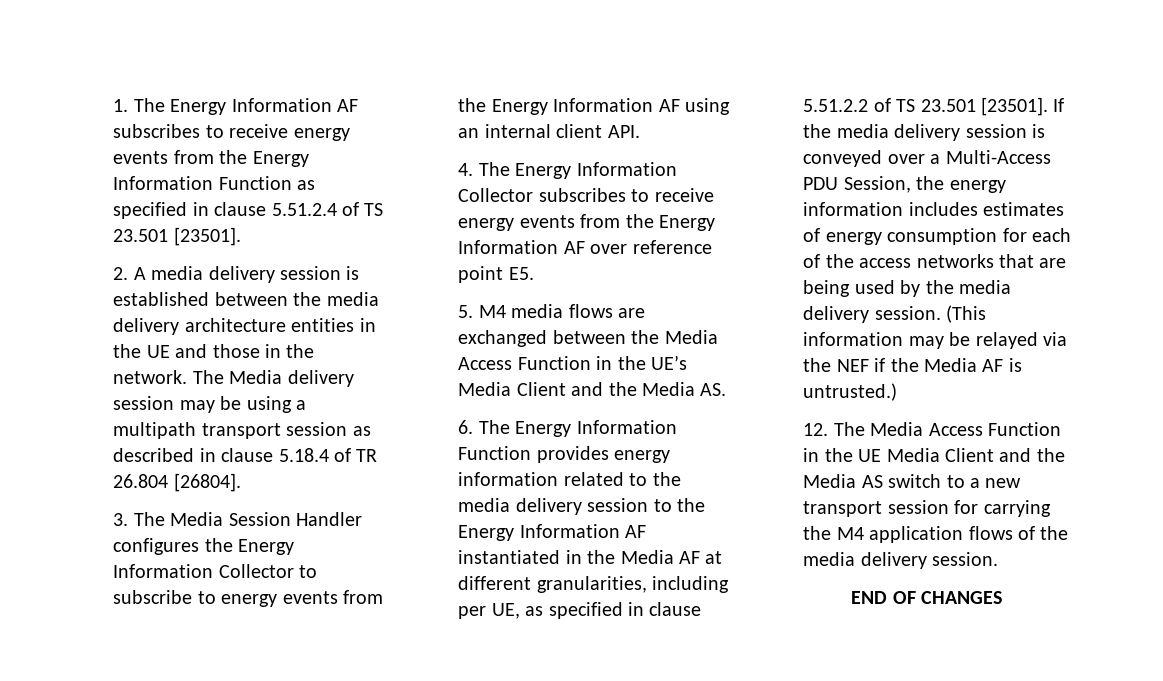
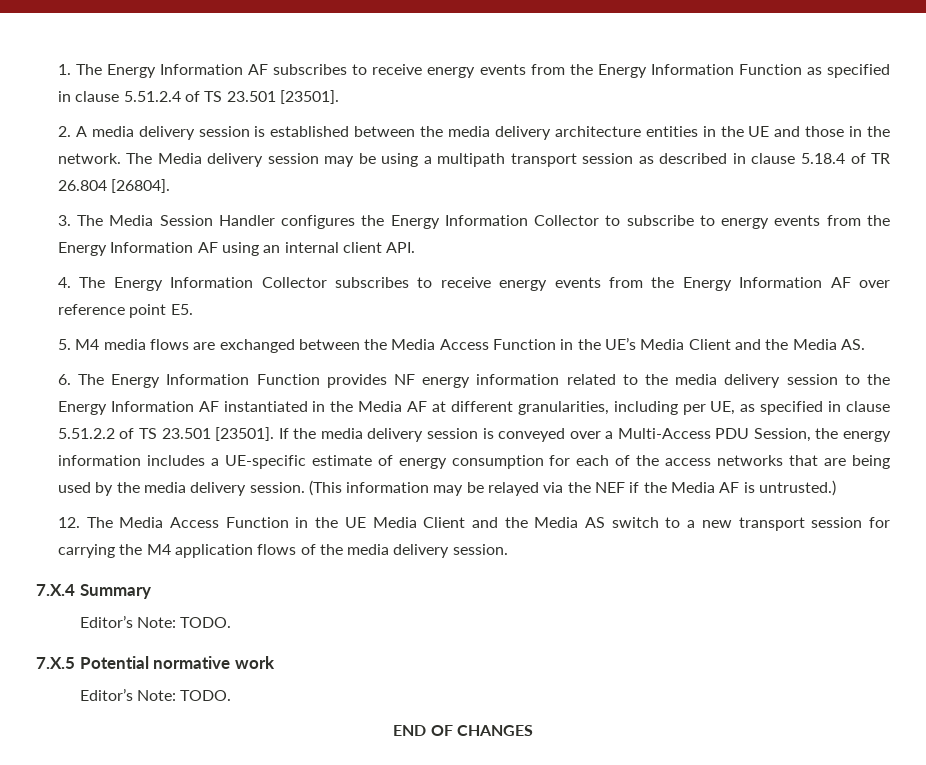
- 6. The Energy Information Function provides energy information related to the media delivery session to the Energy Information AF instantiated in the Media AF at different granularities, including per UE, as specified in clause 5.51.2.2 of TS 23.501 [23501].
+ 6. The Energy Information Function provides NF energy information related to the media delivery session to the Energy Information AF instantiated in the Media AF at different granularities, including per UE, as specified in clause 5.51.2.2 of TS 23.501 [23501].
- If the media delivery session is conveyed over a Multi-Access PDU Session, the energy information includes estimates of energy consumption for each of the access networks that are being used by the media delivery session.
+ If the media delivery session is conveyed over a Multi-Access PDU Session, the energy information includes a UE-specific estimate of energy consumption for each of the access networks that are being used by the media delivery session.
+ 7.X.4 Summary
+ Editor’s Note: TODO.
+ 7.X.5 Potential normative work
+ Editor’s Note: TODO.

